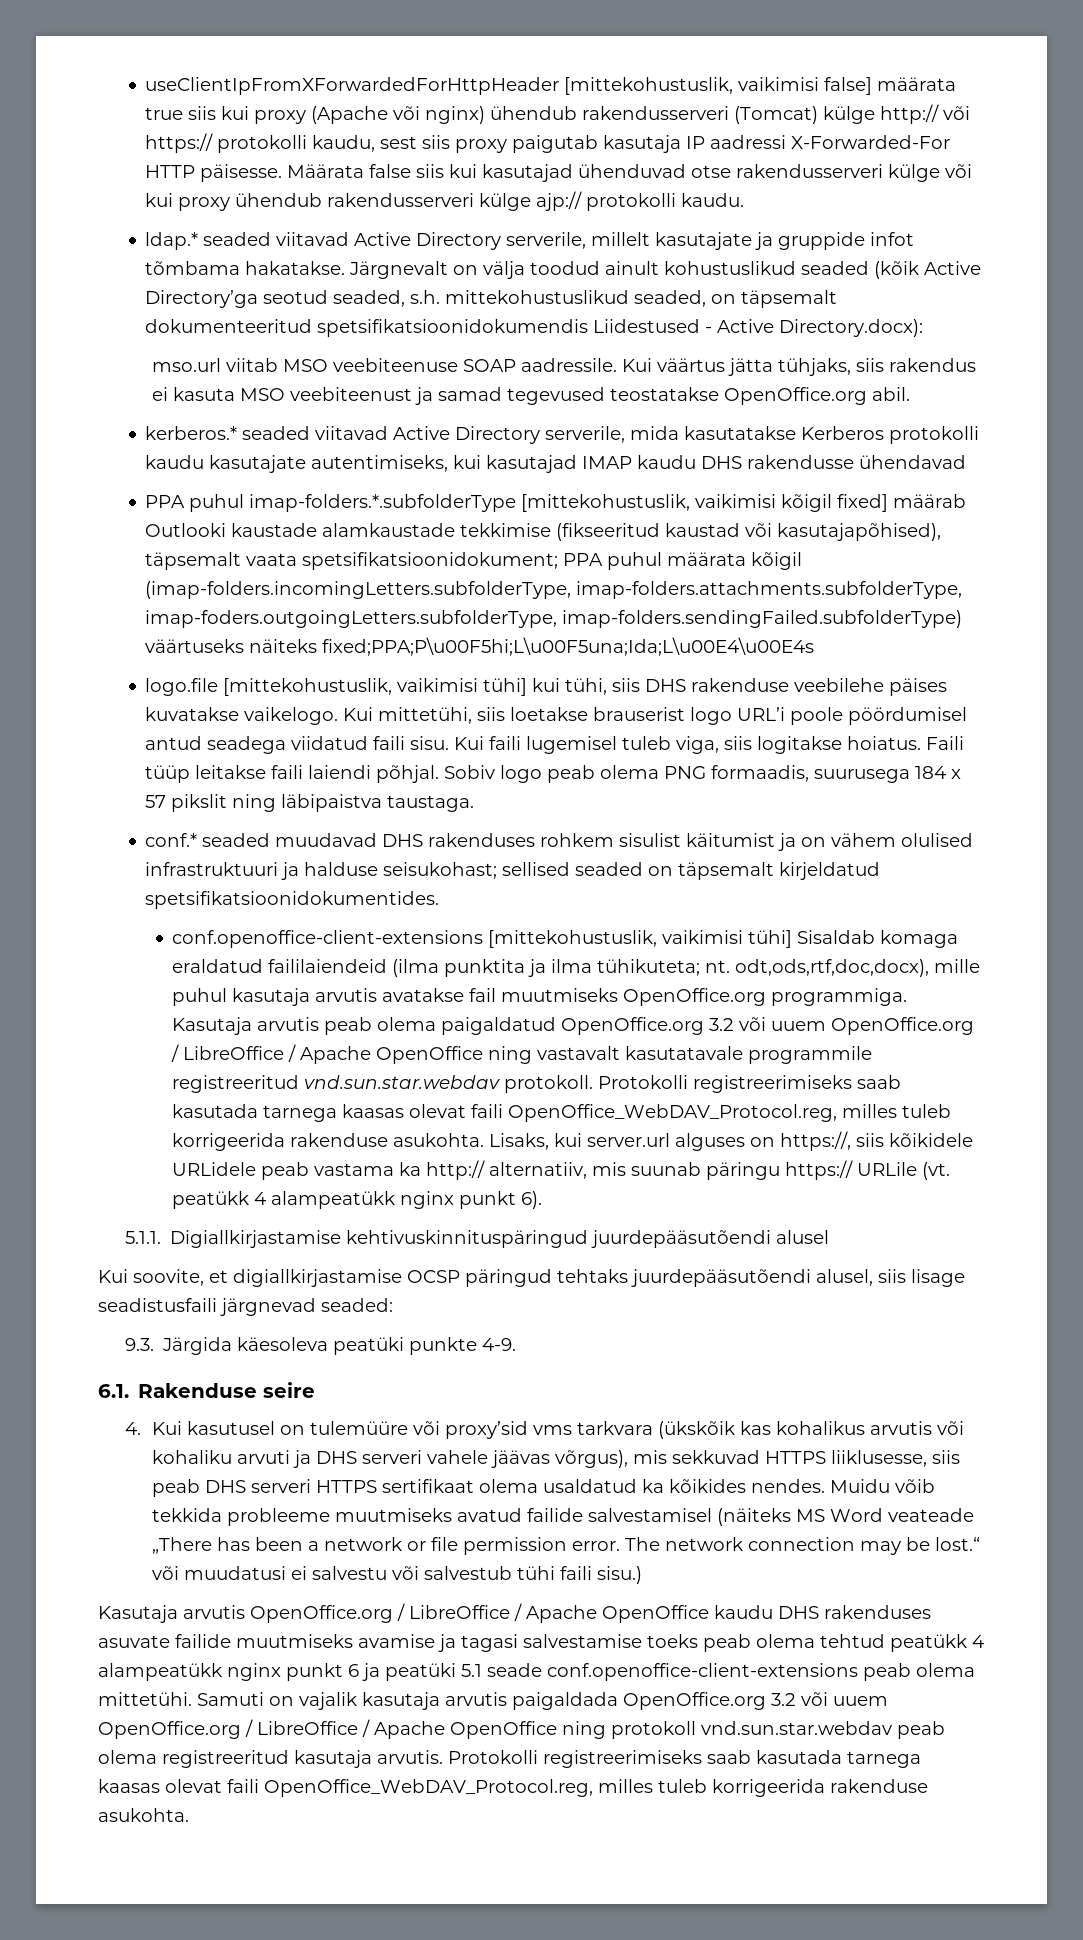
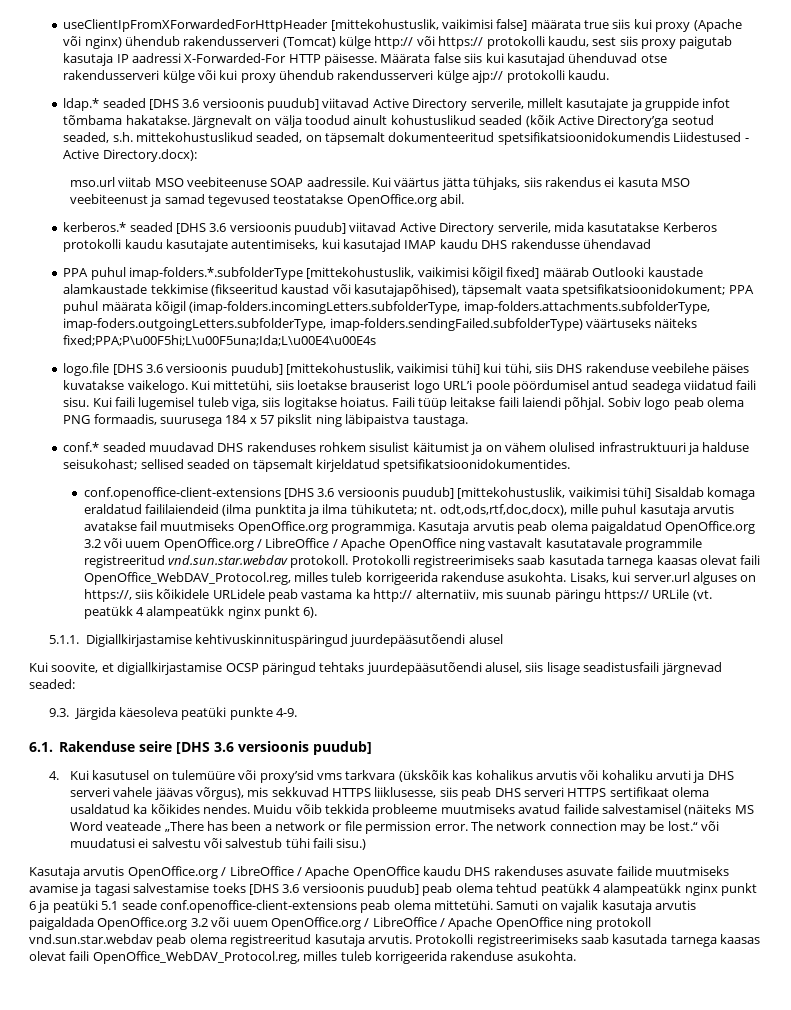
- ldap.* seaded viitavad Active Directory serverile, millelt kasutajate ja gruppide infot tõmbama hakatakse.
+ ldap.* seaded [DHS 3.6 versioonis puudub] viitavad Active Directory serverile, millelt kasutajate ja gruppide infot tõmbama hakatakse.
- kerberos.* seaded viitavad Active Directory serverile, mida kasutatakse Kerberos protokolli kaudu kasutajate autentimiseks, kui kasutajad IMAP kaudu DHS rakendusse ühendavad
+ kerberos.* seaded [DHS 3.6 versioonis puudub] viitavad Active Directory serverile, mida kasutatakse Kerberos protokolli kaudu kasutajate autentimiseks, kui kasutajad IMAP kaudu DHS rakendusse ühendavad
- logo.file [mittekohustuslik, vaikimisi tühi] kui tühi, siis DHS rakenduse veebilehe päises kuvatakse vaikelogo.
+ logo.file [DHS 3.6 versioonis puudub] [mittekohustuslik, vaikimisi tühi] kui tühi, siis DHS rakenduse veebilehe päises kuvatakse vaikelogo.
- conf.openoffice-client-extensions [mittekohustuslik, vaikimisi tühi] Sisaldab komaga eraldatud faililaiendeid (ilma punktita ja ilma tühikuteta; nt. odt,ods,rtf,doc,docx), mille puhul kasutaja arvutis avatakse fail muutmiseks OpenOffice.org programmiga.
+ conf.openoffice-client-extensions [DHS 3.6 versioonis puudub] [mittekohustuslik, vaikimisi tühi] Sisaldab komaga eraldatud faililaiendeid (ilma punktita ja ilma tühikuteta; nt. odt,ods,rtf,doc,docx), mille puhul kasutaja arvutis avatakse fail muutmiseks OpenOffice.org programmiga.
- 6.1. Rakenduse seire
+ 6.1. Rakenduse seire [DHS 3.6 versioonis puudub]
- Kasutaja arvutis OpenOffice.org / LibreOffice / Apache OpenOffice kaudu DHS rakenduses asuvate failide muutmiseks avamise ja tagasi salvestamise toeks peab olema tehtud peatükk 4 alampeatükk nginx punkt 6 ja peatüki 5.1 seade conf.openoffice-client-extensions peab olema mittetühi.
+ Kasutaja arvutis OpenOffice.org / LibreOffice / Apache OpenOffice kaudu DHS rakenduses asuvate failide muutmiseks avamise ja tagasi salvestamise toeks [DHS 3.6 versioonis puudub] peab olema tehtud peatükk 4 alampeatükk nginx punkt 6 ja peatüki 5.1 seade conf.openoffice-client-extensions peab olema mittetühi.

